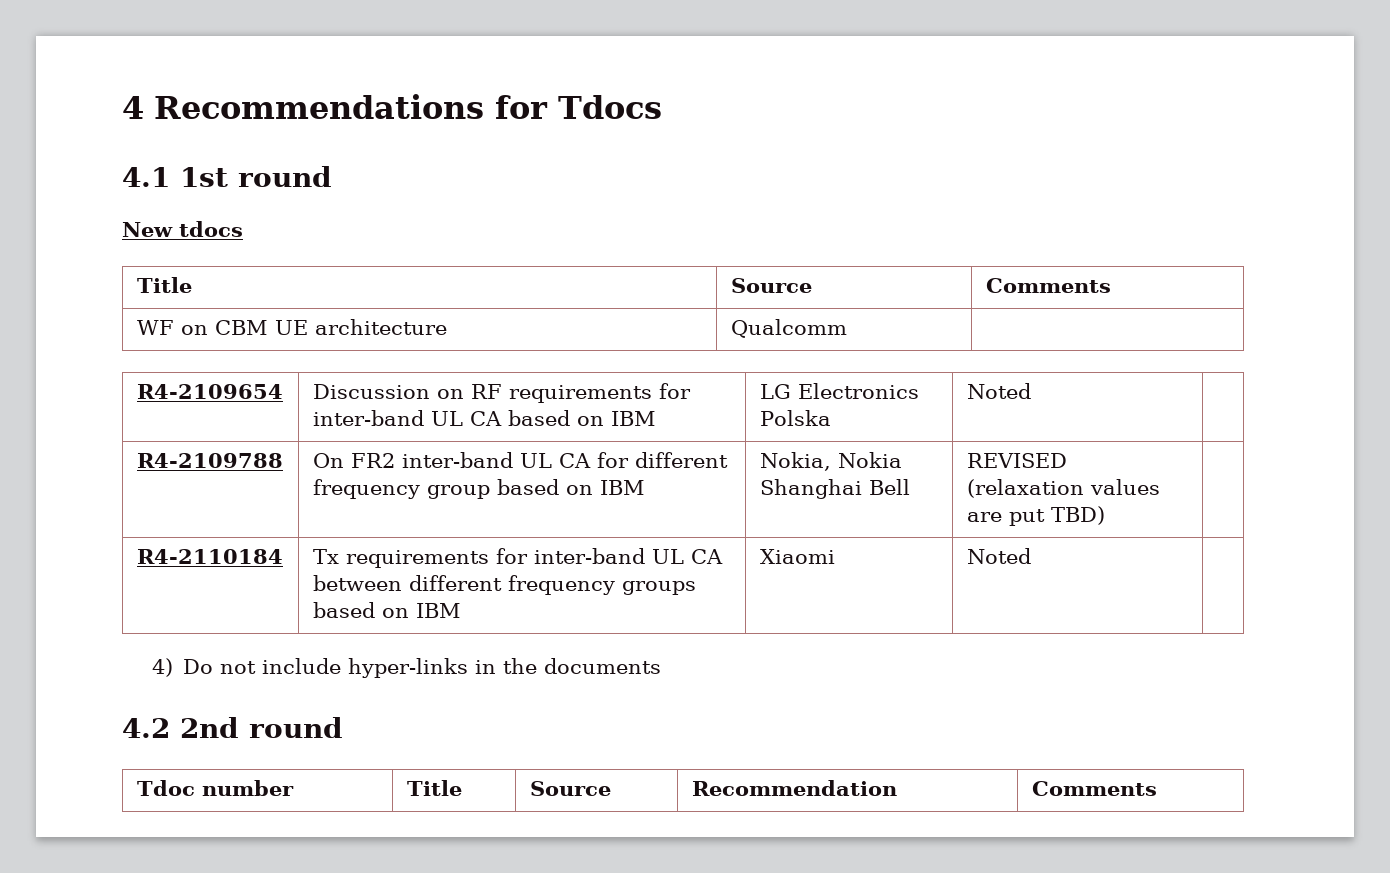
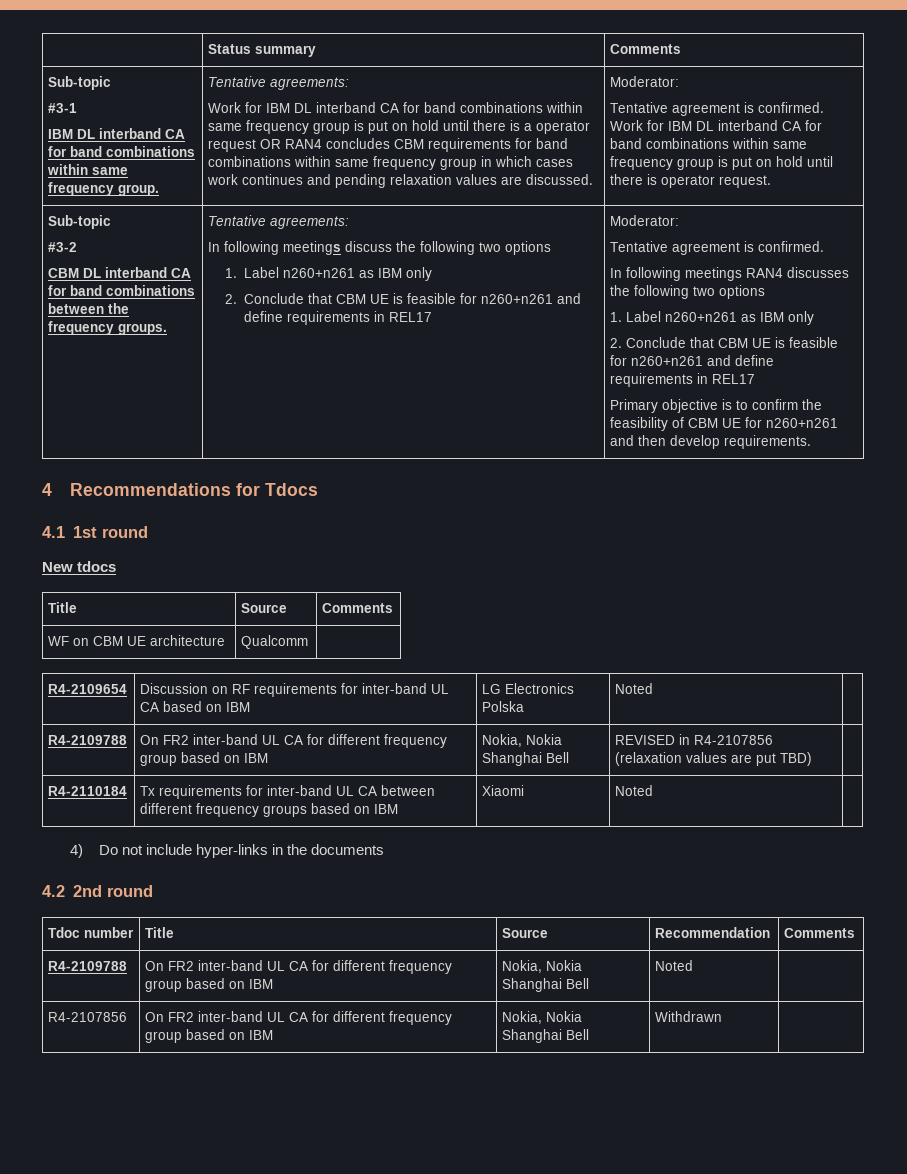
+ | Status summary | Comments
+ Sub-topic
+ #3-1
+ IBM DL interband CA for band combinations within same frequency group. | Tentative agreements:
+ Work for IBM DL interband CA for band combinations within same frequency group is put on hold until there is a operator request OR RAN4 concludes CBM requirements for band combinations within same frequency group in which cases work continues and pending relaxation values are discussed. | Moderator:
+ Tentative agreement is confirmed. Work for IBM DL interband CA for band combinations within same frequency group is put on hold until there is operator request.
+ Sub-topic
+ #3-2
+ CBM DL interband CA for band combinations between the frequency groups. | Tentative agreements:
+ In following meetings discuss the following two options
+ 1. Label n260+n261 as IBM only
+ 2. Conclude that CBM UE is feasible for n260+n261 and define requirements in REL17 | Moderator:
+ Tentative agreement is confirmed.
+ In following meetings RAN4 discusses the following two options
+ 1. Label n260+n261 as IBM only
+ 2. Conclude that CBM UE is feasible for n260+n261 and define requirements in REL17
+ Primary objective is to confirm the feasibility of CBM UE for n260+n261 and then develop requirements.
- R4-2109788 | On FR2 inter-band UL CA for different frequency group based on IBM | Nokia, Nokia Shanghai Bell | REVISED (relaxation values are put TBD) |
+ R4-2109788 | On FR2 inter-band UL CA for different frequency group based on IBM | Nokia, Nokia Shanghai Bell | REVISED in R4-2107856 (relaxation values are put TBD) |
+ R4-2109788 | On FR2 inter-band UL CA for different frequency group based on IBM | Nokia, Nokia Shanghai Bell | Noted |
+ R4-2107856 | On FR2 inter-band UL CA for different frequency group based on IBM | Nokia, Nokia Shanghai Bell | Withdrawn |

